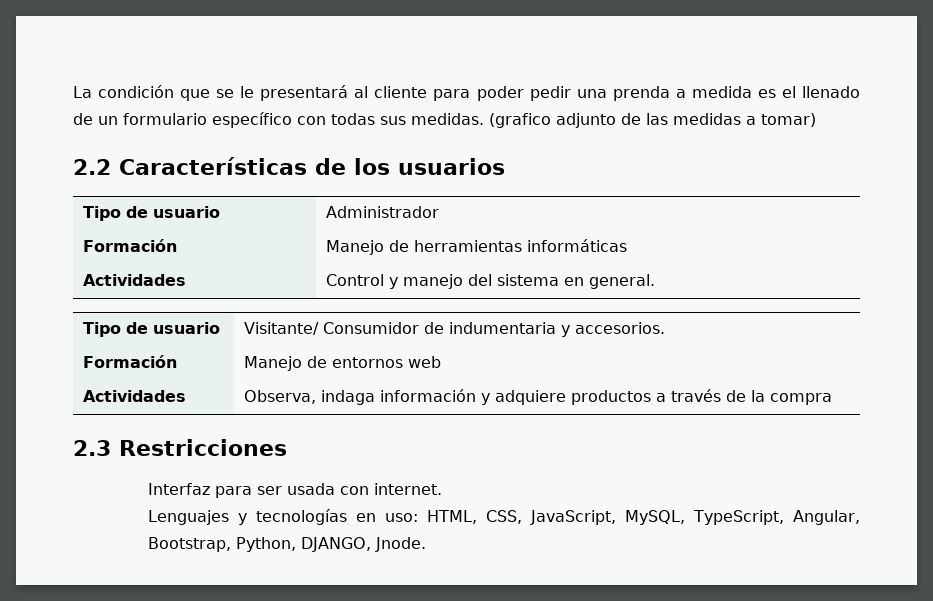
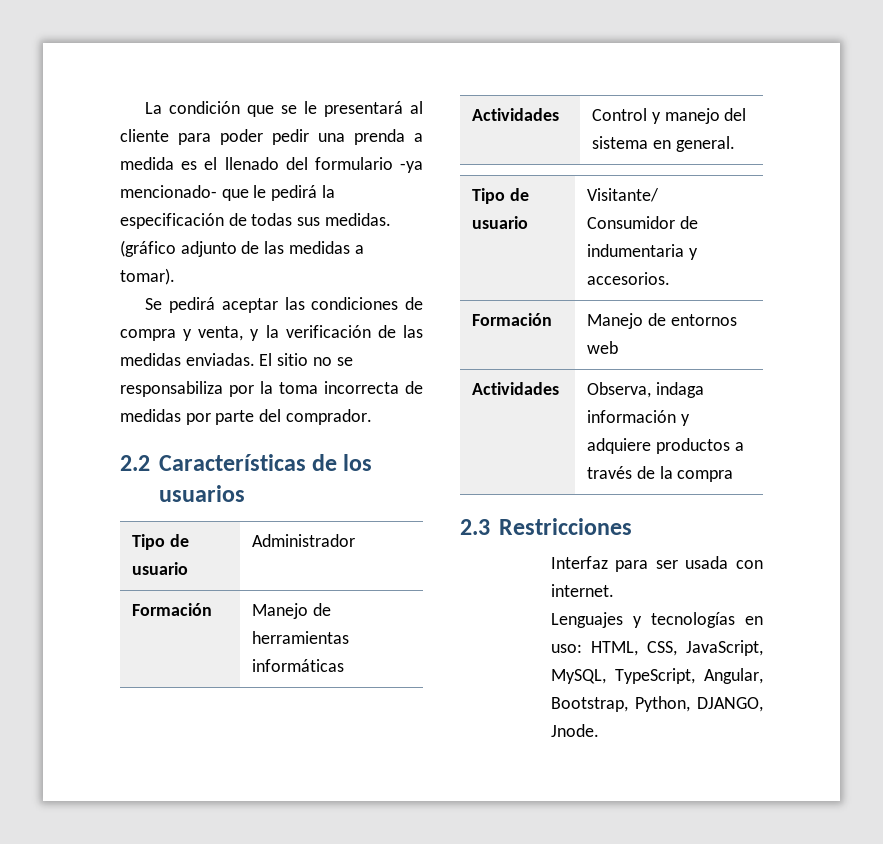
- La condición que se le presentará al cliente para poder pedir una prenda a medida es el llenado de un formulario específico con todas sus medidas.
+ La condición que se le presentará al cliente para poder pedir una prenda a medida es el llenado del formulario -ya mencionado- que le pedirá la especificación de todas sus medidas.
- (grafico adjunto de las medidas a tomar)
+ (gráfico adjunto de las medidas a tomar).
+ Se pedirá aceptar las condiciones de compra y venta, y la verificación de las medidas enviadas. El sitio no se responsabiliza por la toma incorrecta de medidas por parte del comprador.

